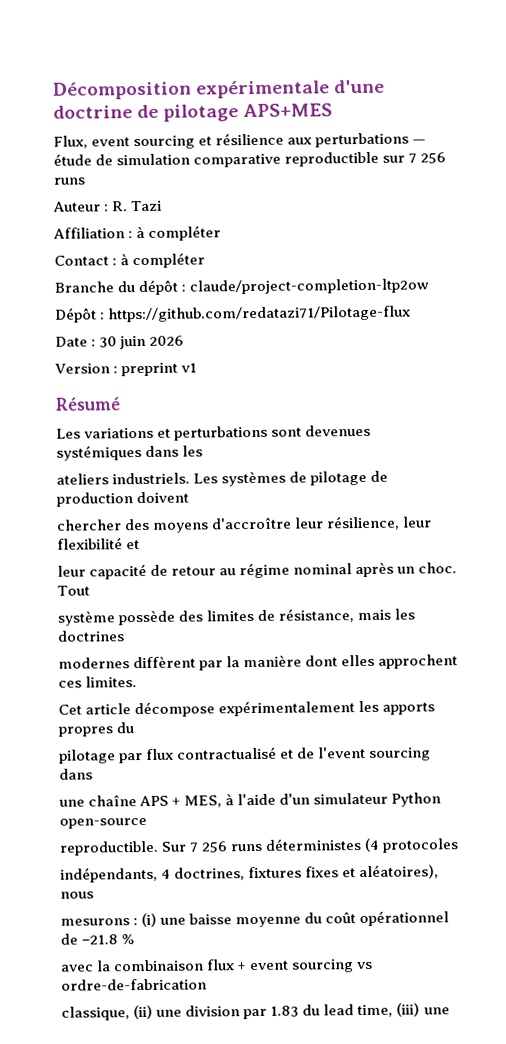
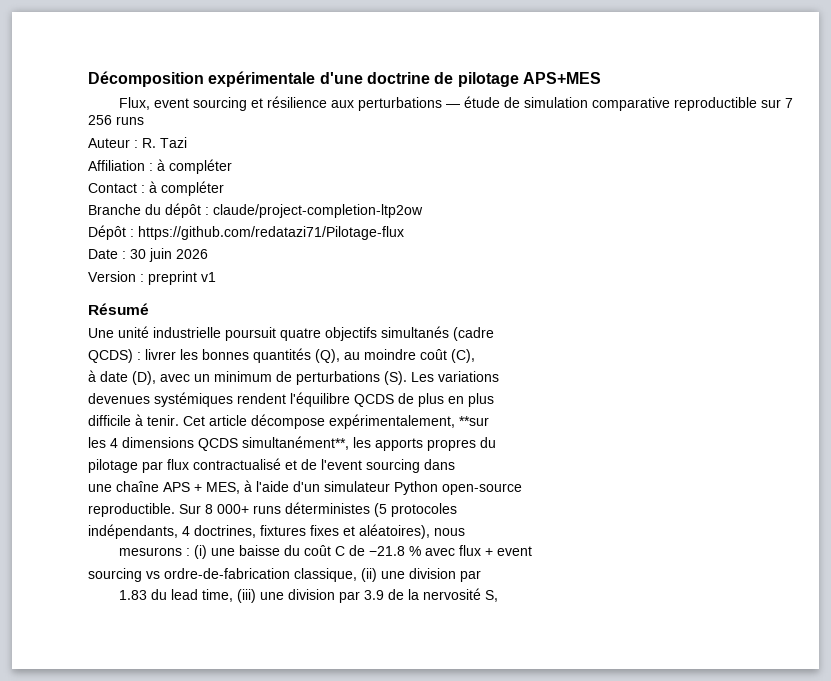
- Les variations et perturbations sont devenues systémiques dans les
- ateliers industriels. Les systèmes de pilotage de production doivent
- chercher des moyens d'accroître leur résilience, leur flexibilité et
- leur capacité de retour au régime nominal après un choc. Tout
- système possède des limites de résistance, mais les doctrines
- modernes diffèrent par la manière dont elles approchent ces limites.
- Cet article décompose expérimentalement les apports propres du
+ Une unité industrielle poursuit quatre objectifs simultanés (cadre
+ QCDS) : livrer les bonnes quantités (Q), au moindre coût (C),
+ à date (D), avec un minimum de perturbations (S). Les variations
+ devenues systémiques rendent l'équilibre QCDS de plus en plus
+ difficile à tenir. Cet article décompose expérimentalement, **sur
+ les 4 dimensions QCDS simultanément**, les apports propres du
- Sur 7 256 runs déterministes (4 protocoles
+ Sur 8 000+ runs déterministes (5 protocoles
- mesurons : (i) une baisse moyenne du coût opérationnel de −21.8 %
- avec la combinaison flux + event sourcing vs ordre-de-fabrication
- classique, (ii) une division par 1.83 du lead time, (iii) une
+ mesurons : (i) une baisse du coût C de −21.8 % avec flux + event
+ sourcing vs ordre-de-fabrication classique, (ii) une division par
+ 1.83 du lead time, (iii) une division par 3.9 de la nervosité S,

